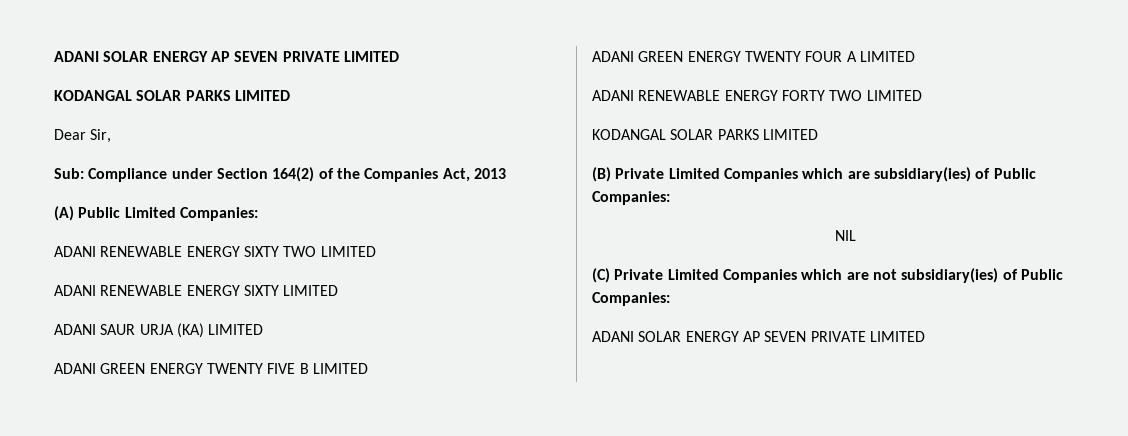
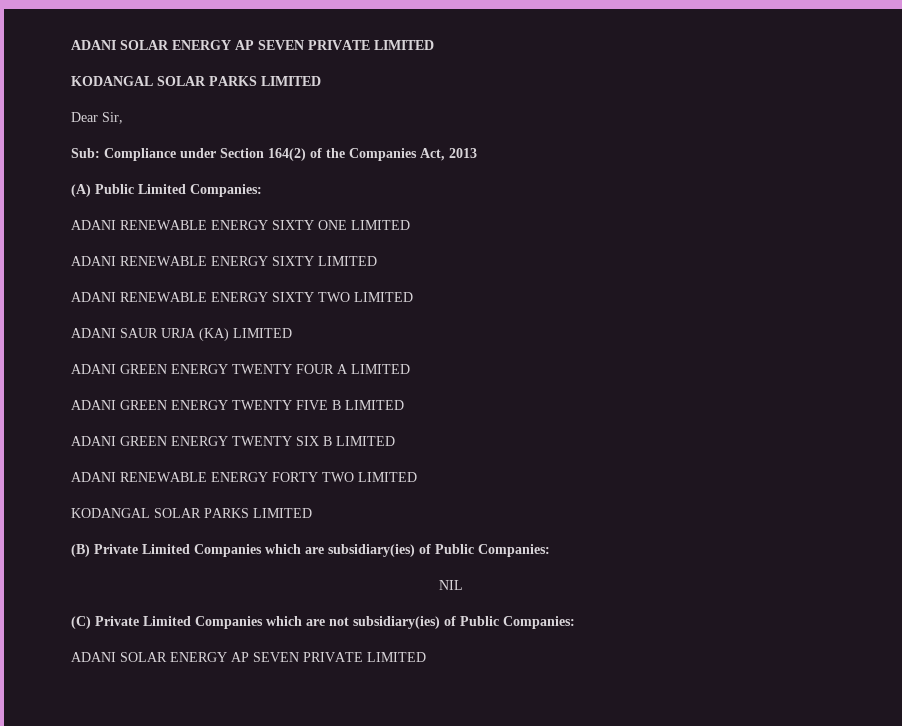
- ADANI RENEWABLE ENERGY SIXTY TWO LIMITED
+ ADANI RENEWABLE ENERGY SIXTY ONE LIMITED
+ ADANI RENEWABLE ENERGY SIXTY TWO LIMITED
+ ADANI GREEN ENERGY TWENTY FOUR A LIMITED
- ADANI GREEN ENERGY TWENTY FOUR A LIMITED
+ ADANI GREEN ENERGY TWENTY SIX B LIMITED

